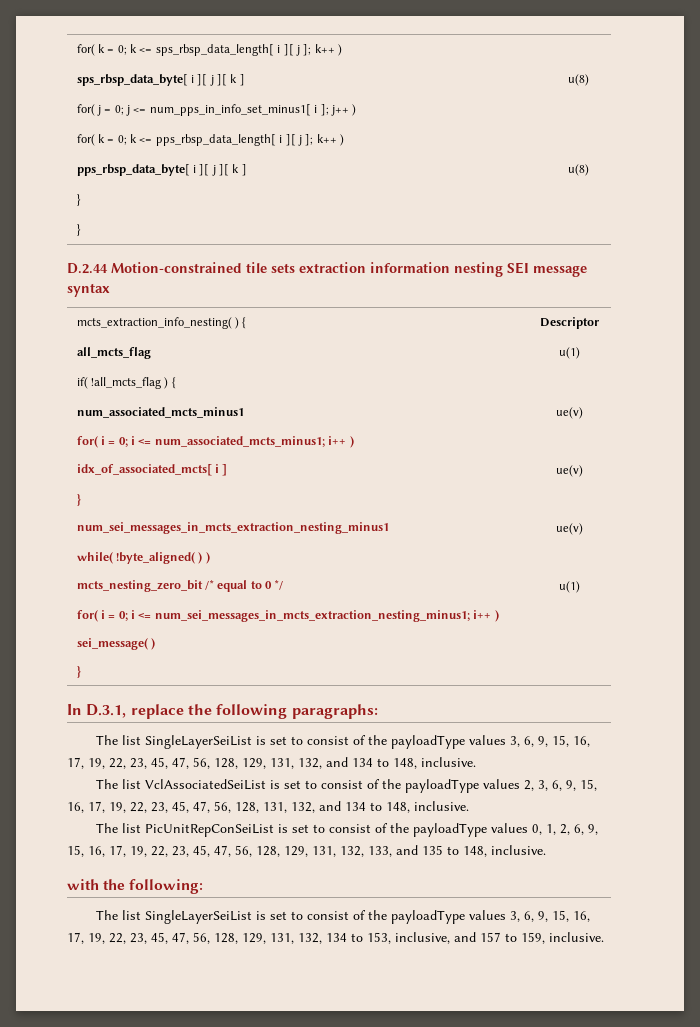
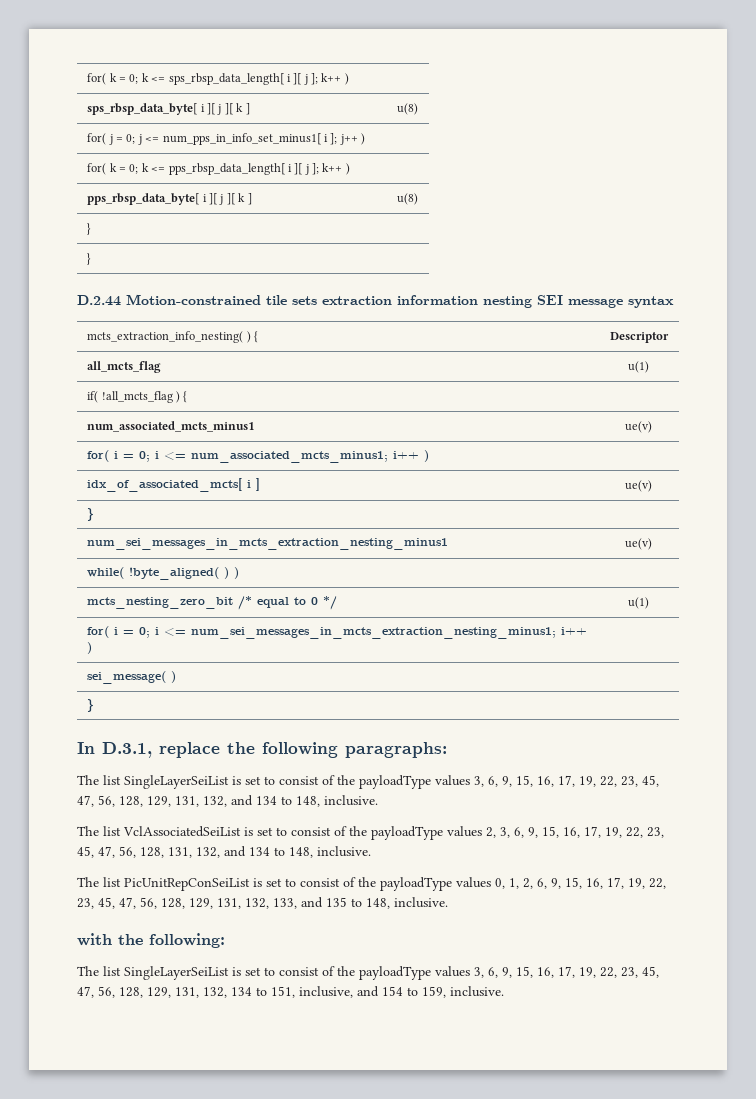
- The list SingleLayerSeiList is set to consist of the payloadType values 3, 6, 9, 15, 16, 17, 19, 22, 23, 45, 47, 56, 128, 129, 131, 132, 134 to 153, inclusive, and 157 to 159, inclusive.
+ The list SingleLayerSeiList is set to consist of the payloadType values 3, 6, 9, 15, 16, 17, 19, 22, 23, 45, 47, 56, 128, 129, 131, 132, 134 to 151, inclusive, and 154 to 159, inclusive.

